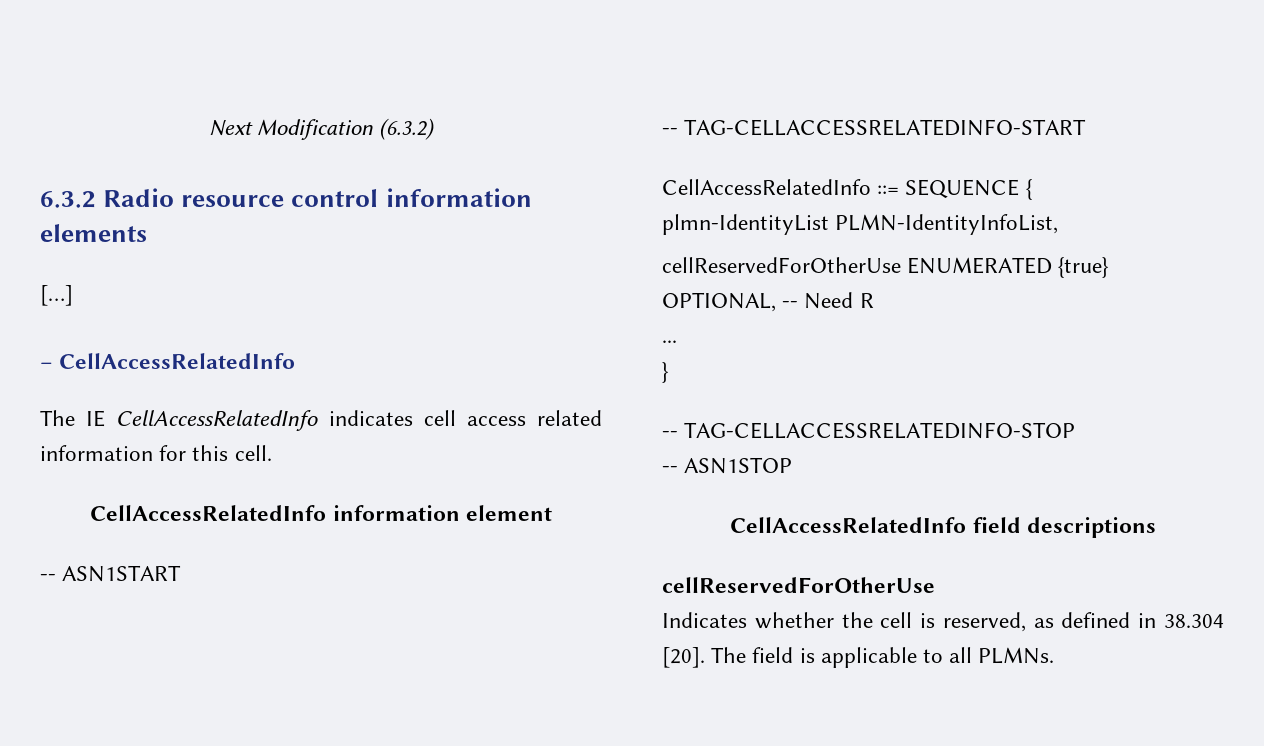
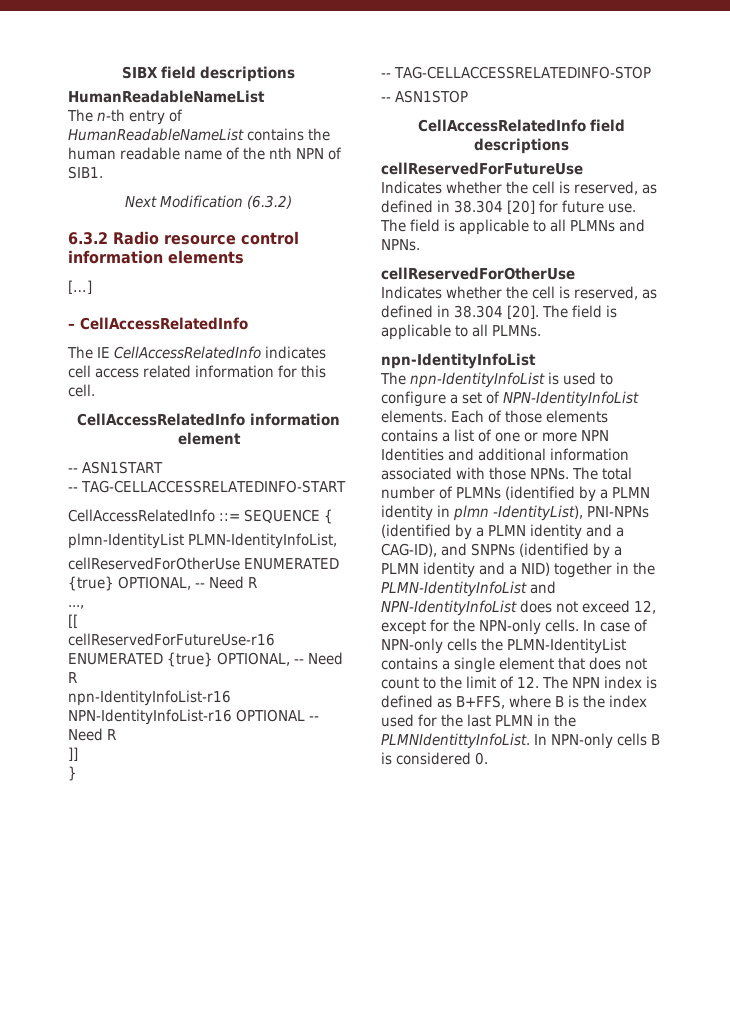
+ SIBX field descriptions
+ HumanReadableNameList
+ The n-th entry of HumanReadableNameList contains the human readable name of the nth NPN of SIB1.
- ...
+ ...,
+ [[
+ cellReservedForFutureUse-r16 ENUMERATED {true} OPTIONAL, -- Need R
+ npn-IdentityInfoList-r16 NPN-IdentityInfoList-r16 OPTIONAL -- Need R
+ ]]
+ cellReservedForFutureUse
+ Indicates whether the cell is reserved, as defined in 38.304 [20] for future use. The field is applicable to all PLMNs and NPNs.
  The field is applicable to all PLMNs.
+ npn-IdentityInfoList
+ The npn-IdentityInfoList is used to configure a set of NPN-IdentityInfoList elements. Each of those elements contains a list of one or more NPN Identities and additional information associated with those NPNs. The total number of PLMNs (identified by a PLMN identity in plmn -IdentityList), PNI-NPNs (identified by a PLMN identity and a CAG-ID), and SNPNs (identified by a PLMN identity and a NID) together in the PLMN-IdentityInfoList and NPN-IdentityInfoList does not exceed 12, except for the NPN-only cells. In case of NPN-only cells the PLMN-IdentityList contains a single element that does not count to the limit of 12. The NPN index is defined as B+FFS, where B is the index used for the last PLMN in the PLMNIdentittyInfoList. In NPN-only cells B is considered 0.

